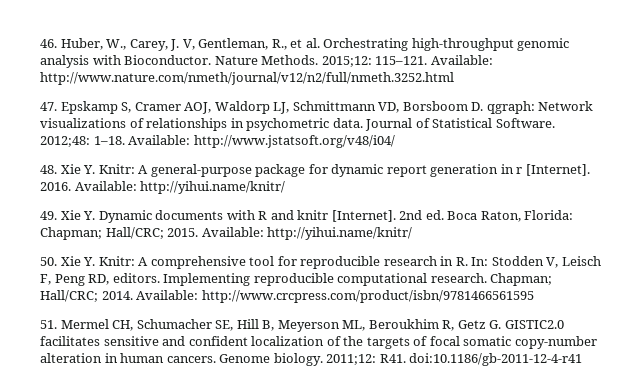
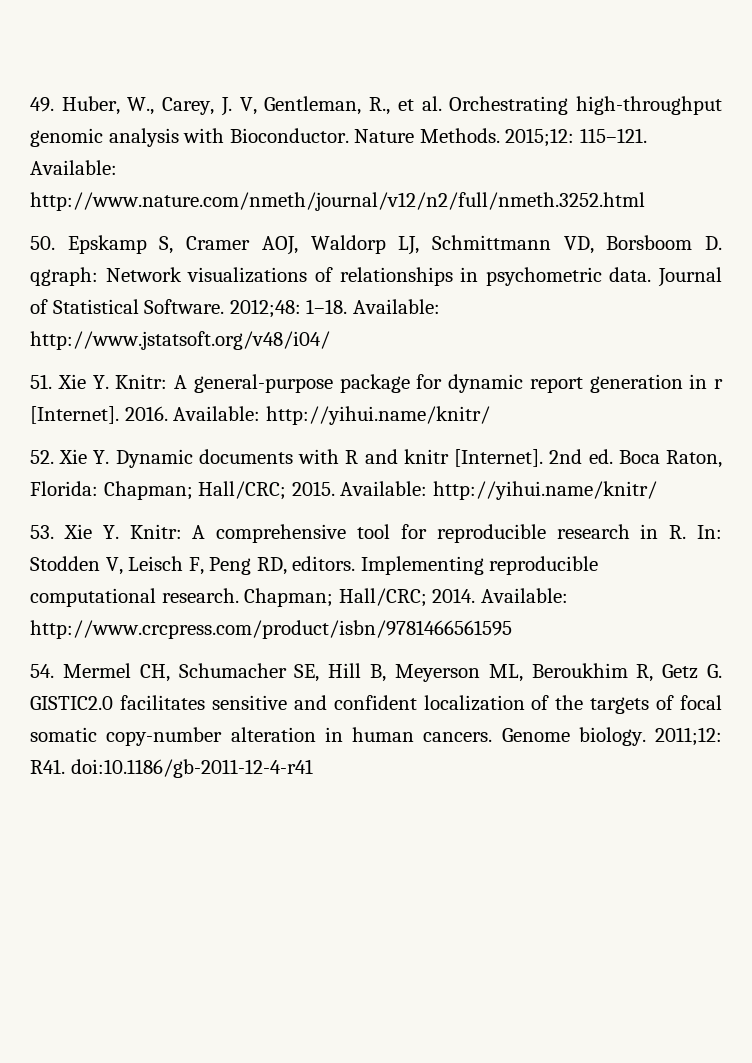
- 46. Huber, W., Carey, J. V, Gentleman, R., et al. Orchestrating high-throughput genomic analysis with Bioconductor.
+ 49. Huber, W., Carey, J. V, Gentleman, R., et al. Orchestrating high-throughput genomic analysis with Bioconductor.
- 47. Epskamp S, Cramer AOJ, Waldorp LJ, Schmittmann VD, Borsboom D. qgraph: Network visualizations of relationships in psychometric data.
+ 50. Epskamp S, Cramer AOJ, Waldorp LJ, Schmittmann VD, Borsboom D. qgraph: Network visualizations of relationships in psychometric data.
- 48. Xie Y. Knitr: A general-purpose package for dynamic report generation in r [Internet].
+ 51. Xie Y. Knitr: A general-purpose package for dynamic report generation in r [Internet].
- 49. Xie Y. Dynamic documents with R and knitr [Internet].
+ 52. Xie Y. Dynamic documents with R and knitr [Internet].
- 50. Xie Y. Knitr: A comprehensive tool for reproducible research in R. In: Stodden V, Leisch F, Peng RD, editors.
+ 53. Xie Y. Knitr: A comprehensive tool for reproducible research in R. In: Stodden V, Leisch F, Peng RD, editors.
- 51. Mermel CH, Schumacher SE, Hill B, Meyerson ML, Beroukhim R, Getz G. GISTIC2.0 facilitates sensitive and confident localization of the targets of focal somatic copy-number alteration in human cancers.
+ 54. Mermel CH, Schumacher SE, Hill B, Meyerson ML, Beroukhim R, Getz G. GISTIC2.0 facilitates sensitive and confident localization of the targets of focal somatic copy-number alteration in human cancers.

